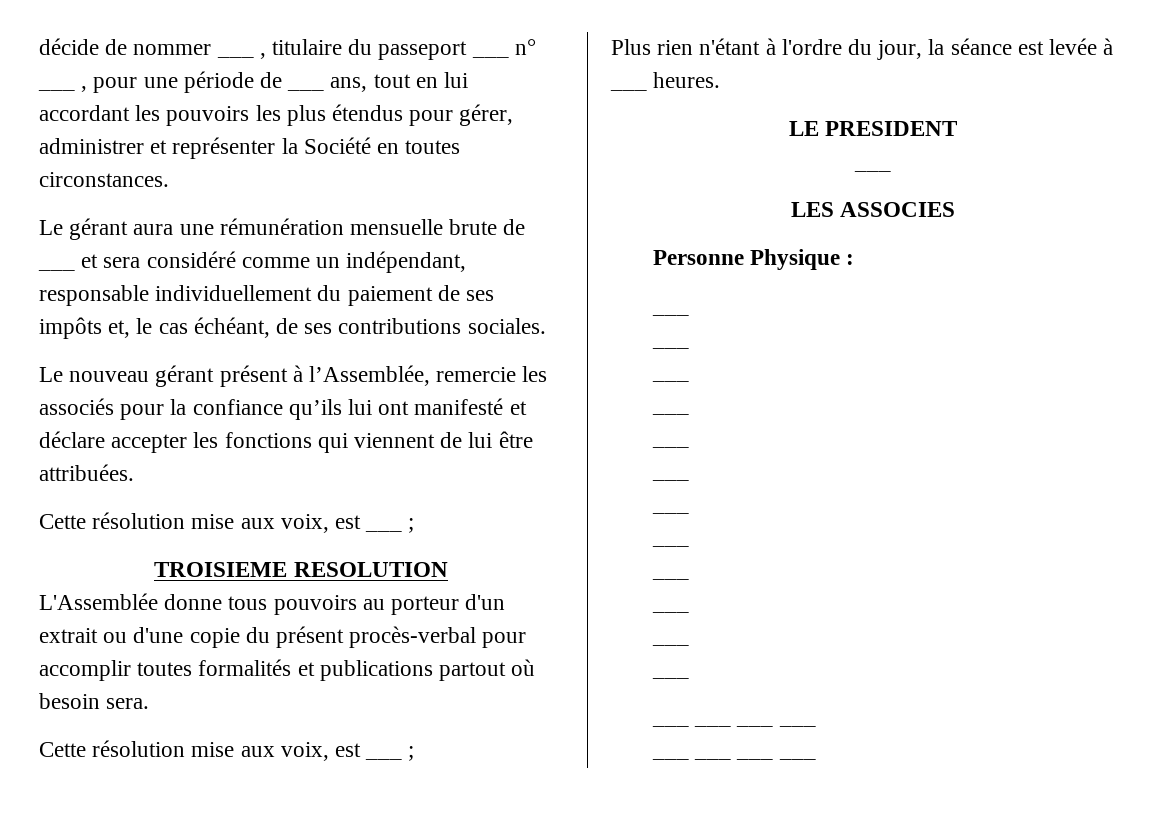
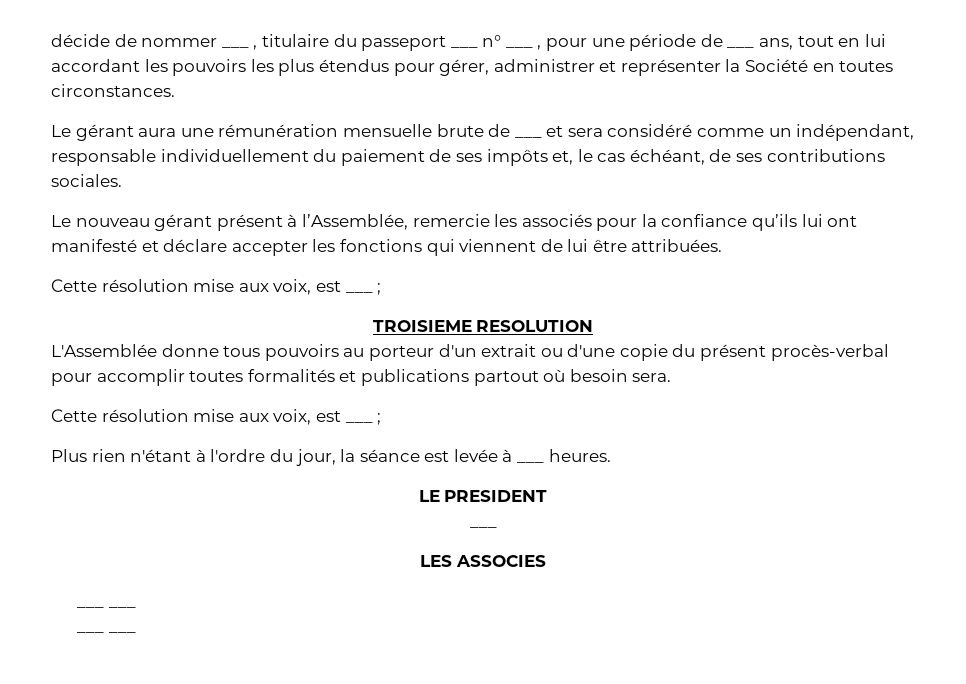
  LES ASSOCIES
- Personne Physique :
- ___
- ___
- ___
- ___
- ___
- ___
- ___
- ___
- ___
- ___
- ___
- ___
- ___ ___ ___ ___
- ___ ___ ___ ___
+ ___ ___
+ ___ ___

